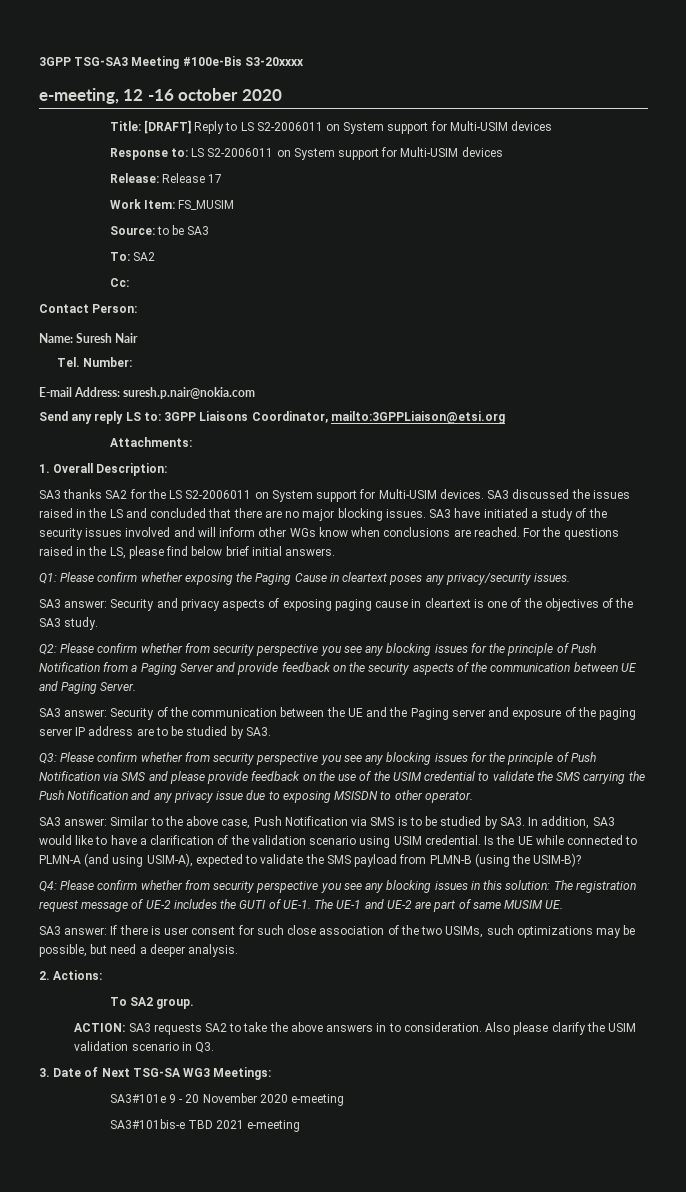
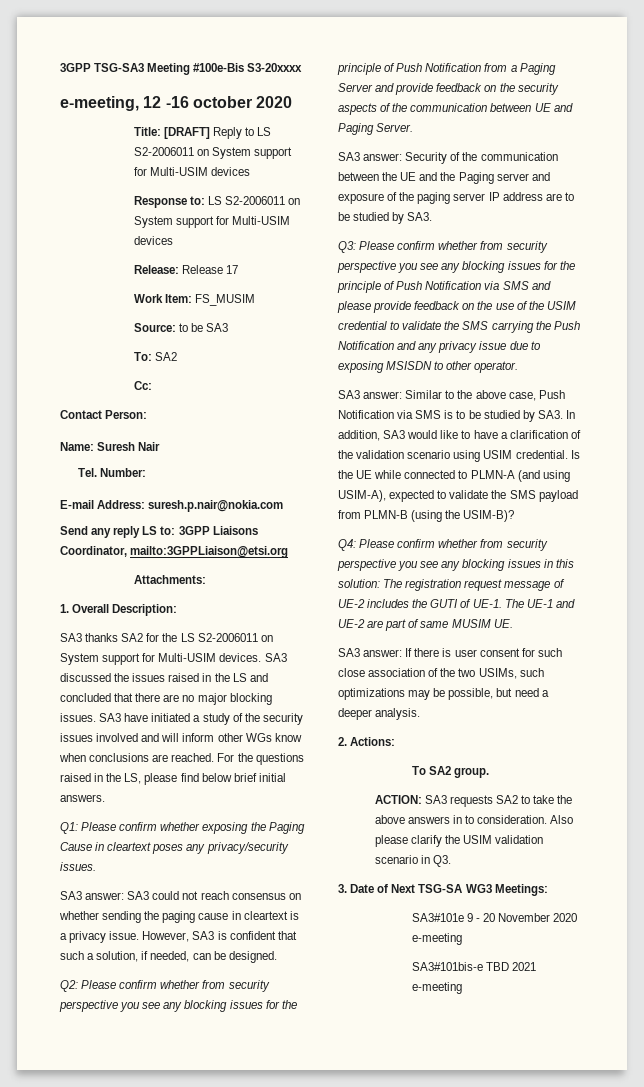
- SA3 answer: Security and privacy aspects of exposing paging cause in cleartext is one of the objectives of the SA3 study.
+ SA3 answer: SA3 could not reach consensus on whether sending the paging cause in cleartext is a privacy issue. However, SA3 is confident that such a solution, if needed, can be designed.

